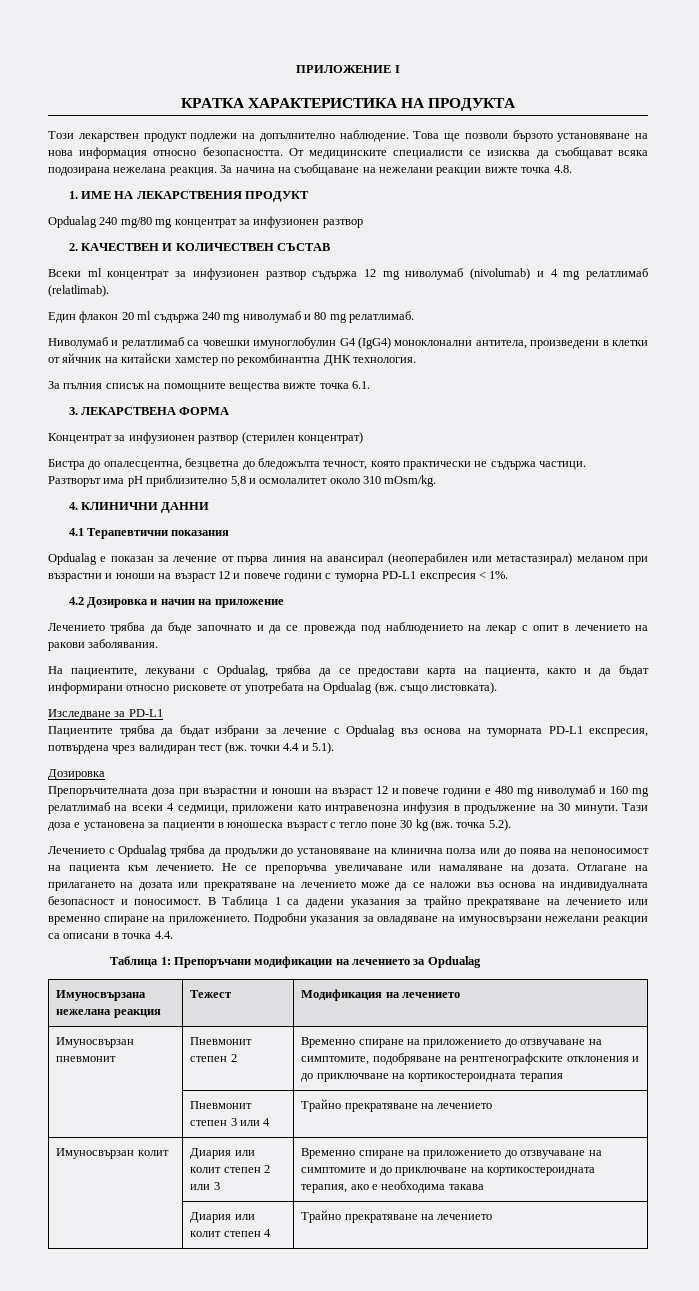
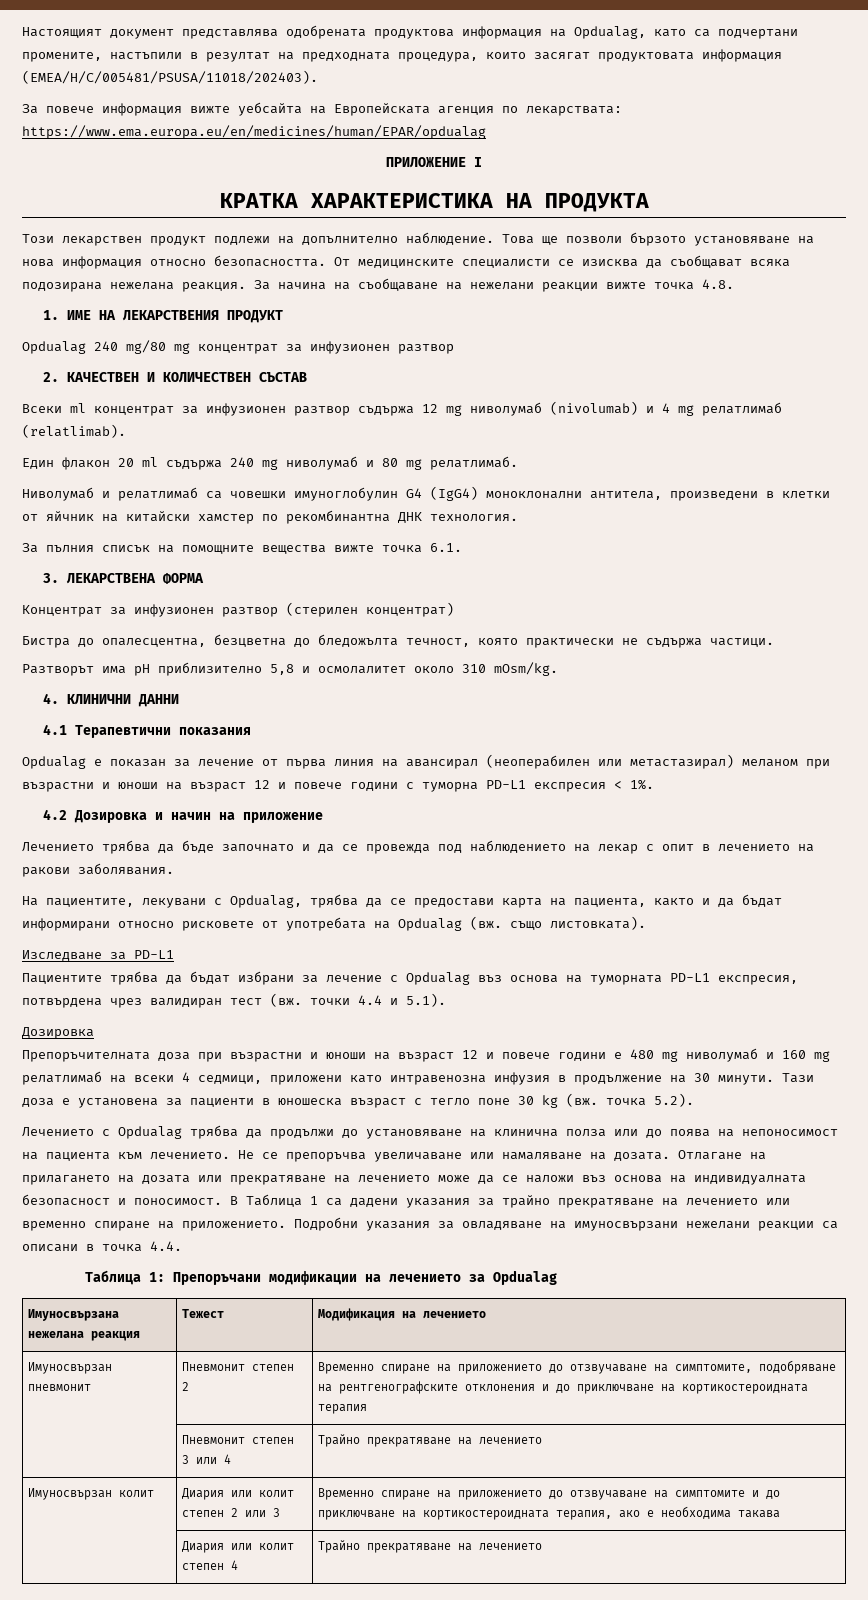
+ Настоящият документ представлява одобрената продуктова информация на Opdualag, като са подчертани промените, настъпили в резултат на предходната процедура, които засягат продуктовата информация (EMEA/H/C/005481/PSUSA/11018/202403).
+ За повече информация вижте уебсайта на Европейската агенция по лекарствата: https://www.ema.europa.eu/en/medicines/human/EPAR/opdualag

